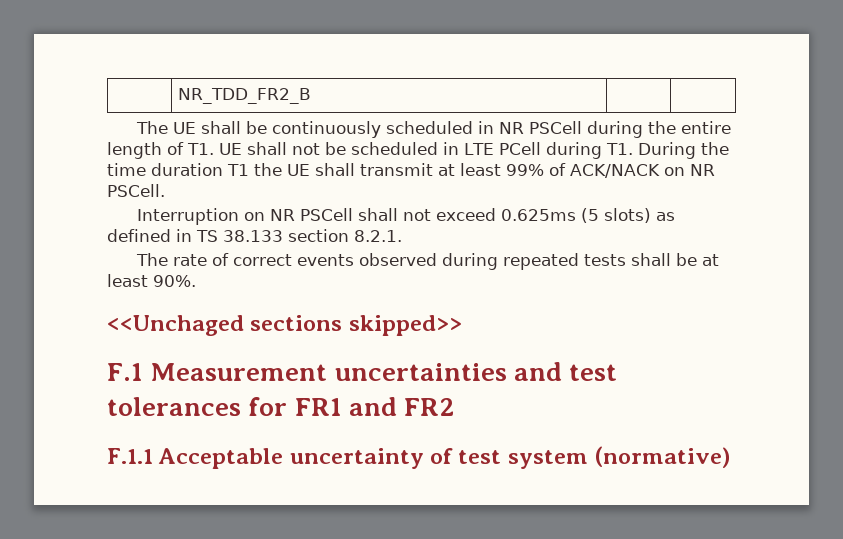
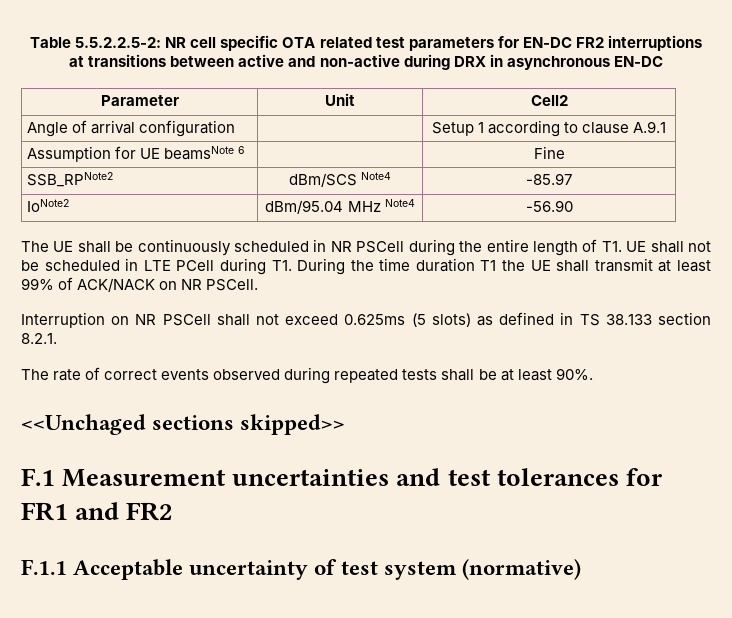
- | NR_TDD_FR2_B | |
+ Table 5.5.2.2.5-2: NR cell specific OTA related test parameters for EN-DC FR2 interruptions at transitions between active and non-active during DRX in asynchronous EN-DC
+ Parameter | Unit | Cell2
+ Angle of arrival configuration | | Setup 1 according to clause A.9.1
+ Assumption for UE beamsNote 6 | | Fine
+ SSB_RPNote2 | dBm/SCS Note4 | -85.97
+ IoNote2 | dBm/95.04 MHz Note4 | -56.90

